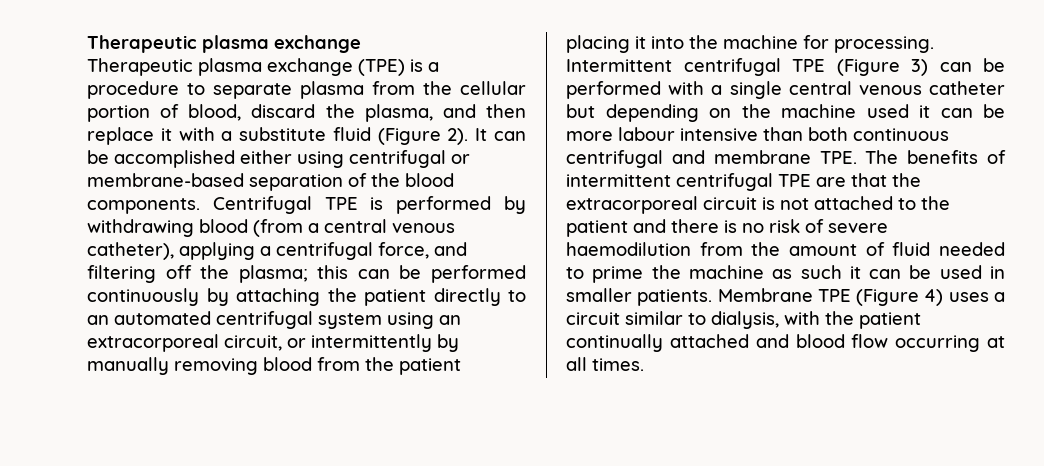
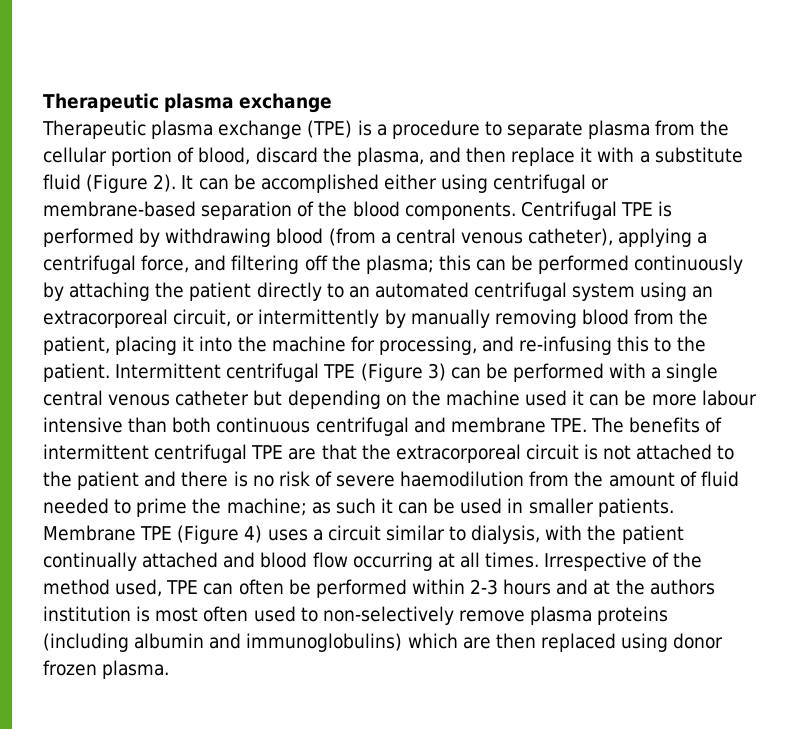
- Centrifugal TPE is performed by withdrawing blood (from a central venous catheter), applying a centrifugal force, and filtering off the plasma; this can be performed continuously by attaching the patient directly to an automated centrifugal system using an extracorporeal circuit, or intermittently by manually removing blood from the patient placing it into the machine for processing.
+ Centrifugal TPE is performed by withdrawing blood (from a central venous catheter), applying a centrifugal force, and filtering off the plasma; this can be performed continuously by attaching the patient directly to an automated centrifugal system using an extracorporeal circuit, or intermittently by manually removing blood from the patient, placing it into the machine for processing, and re-infusing this to the patient.
- Intermittent centrifugal TPE (Figure 3) can be performed with a single central venous catheter but depending on the machine used it can be more labour intensive than both continuous centrifugal and membrane TPE. The benefits of intermittent centrifugal TPE are that the extracorporeal circuit is not attached to the patient and there is no risk of severe haemodilution from the amount of fluid needed to prime the machine as such it can be used in smaller patients.
+ Intermittent centrifugal TPE (Figure 3) can be performed with a single central venous catheter but depending on the machine used it can be more labour intensive than both continuous centrifugal and membrane TPE. The benefits of intermittent centrifugal TPE are that the extracorporeal circuit is not attached to the patient and there is no risk of severe haemodilution from the amount of fluid needed to prime the machine; as such it can be used in smaller patients.
+ Irrespective of the method used, TPE can often be performed within 2-3 hours and at the authors institution is most often used to non-selectively remove plasma proteins (including albumin and immunoglobulins) which are then replaced using donor frozen plasma.

